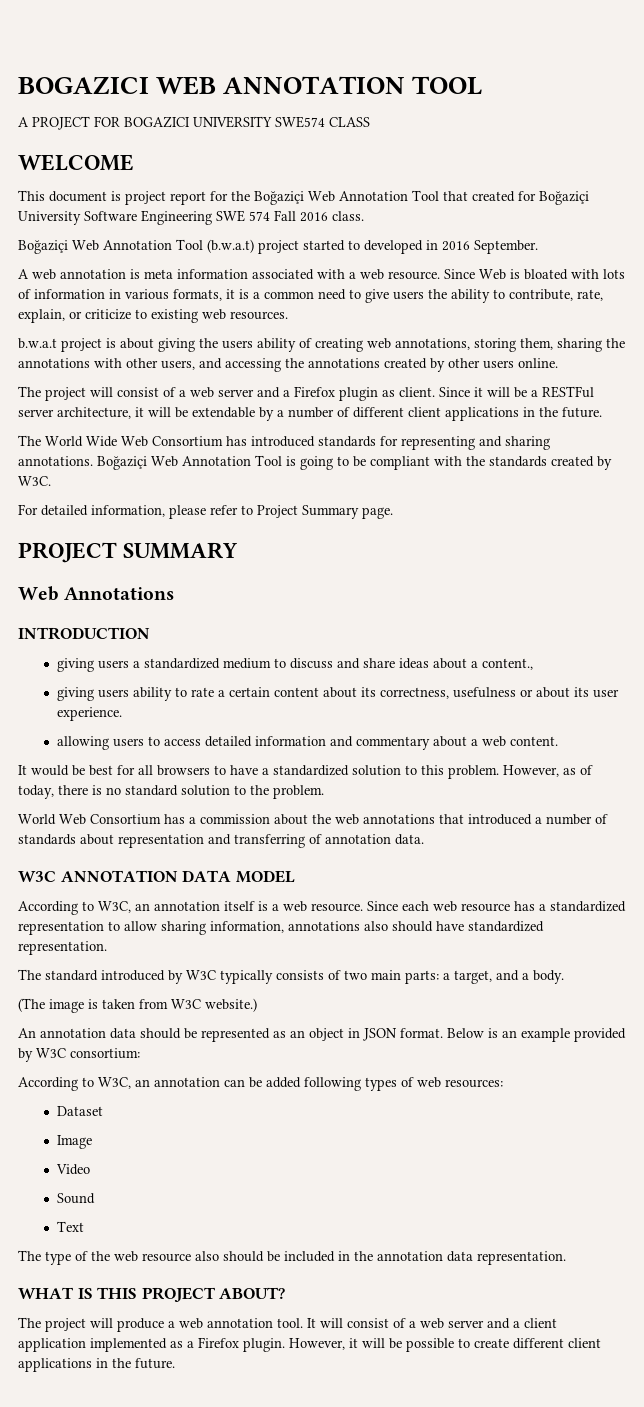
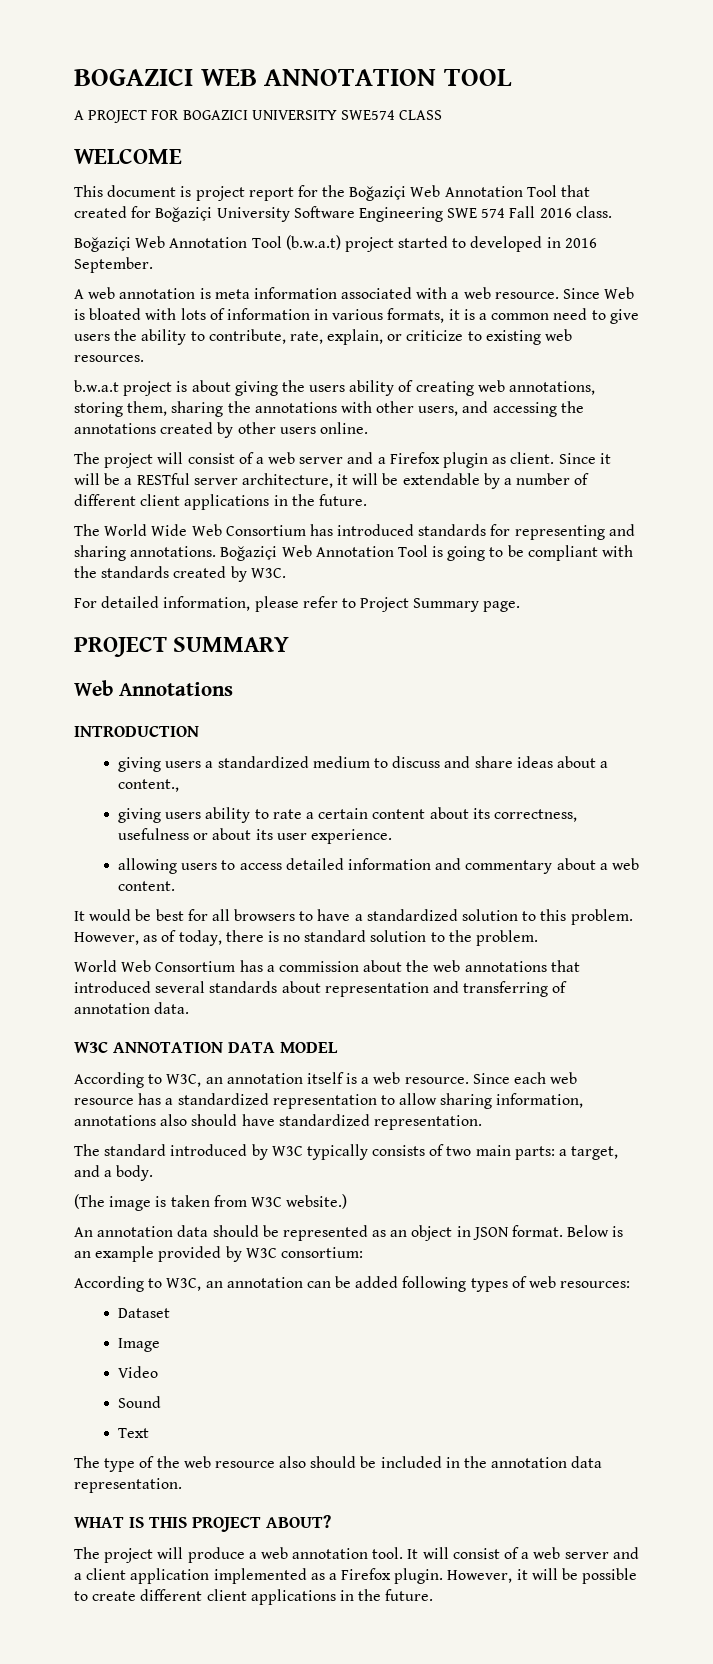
- Since it will be a RESTFul server architecture, it will be extendable by a number of different client applications in the future.
+ Since it will be a RESTful server architecture, it will be extendable by a number of different client applications in the future.
- World Web Consortium has a commission about the web annotations that introduced a number of standards about representation and transferring of annotation data.
+ World Web Consortium has a commission about the web annotations that introduced several standards about representation and transferring of annotation data.

